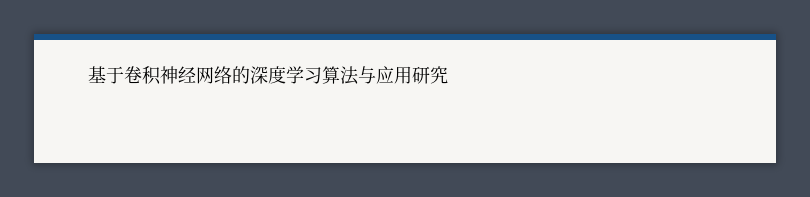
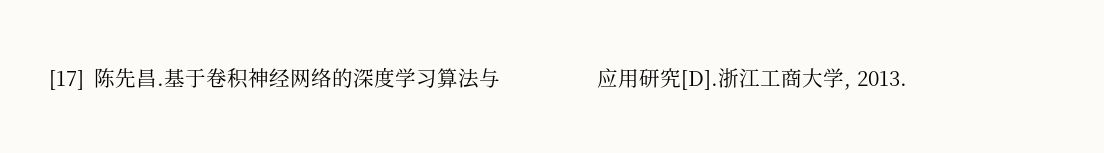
+ [17]陈先昌.
- 基于卷积神经网络的深度学习算法与应用研究
+ 基于卷积神经网络的深度学习算法与应用研究[D].浙江工商大学, 2013.

